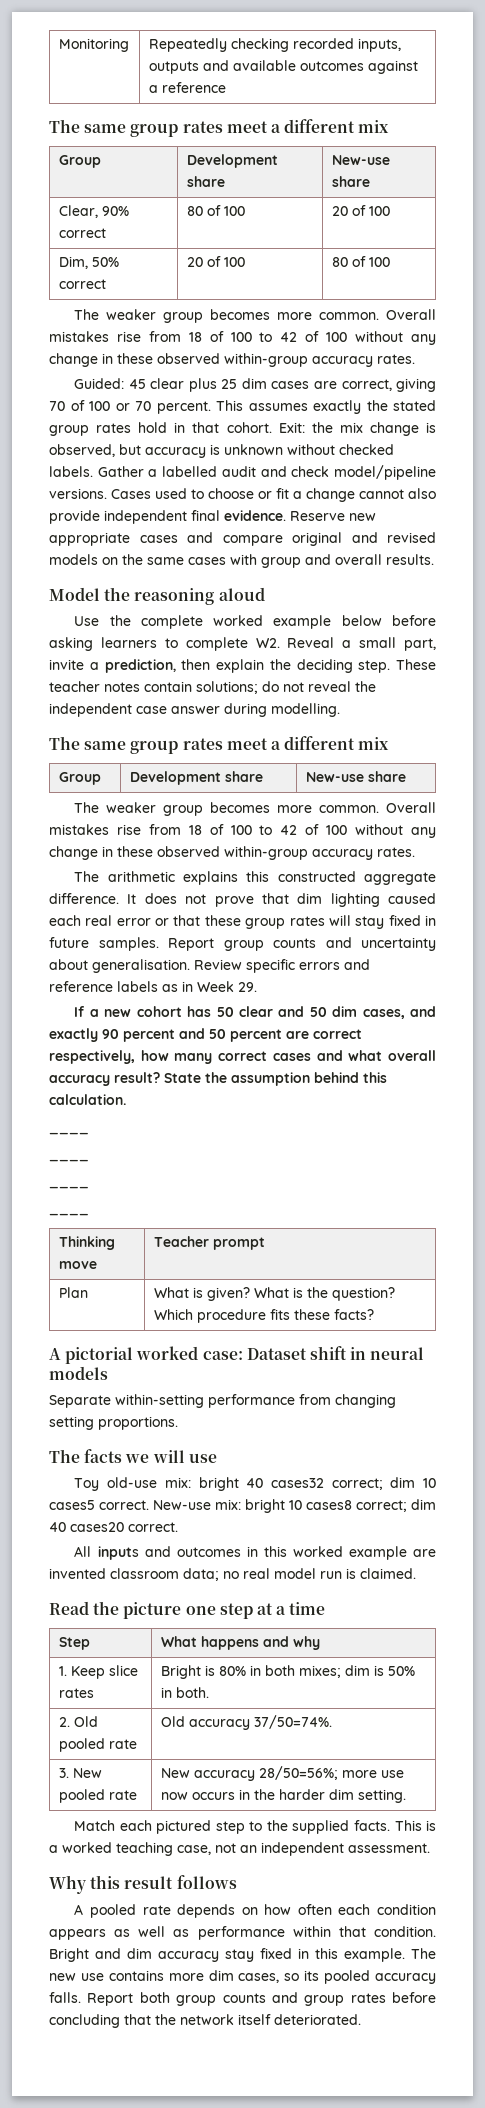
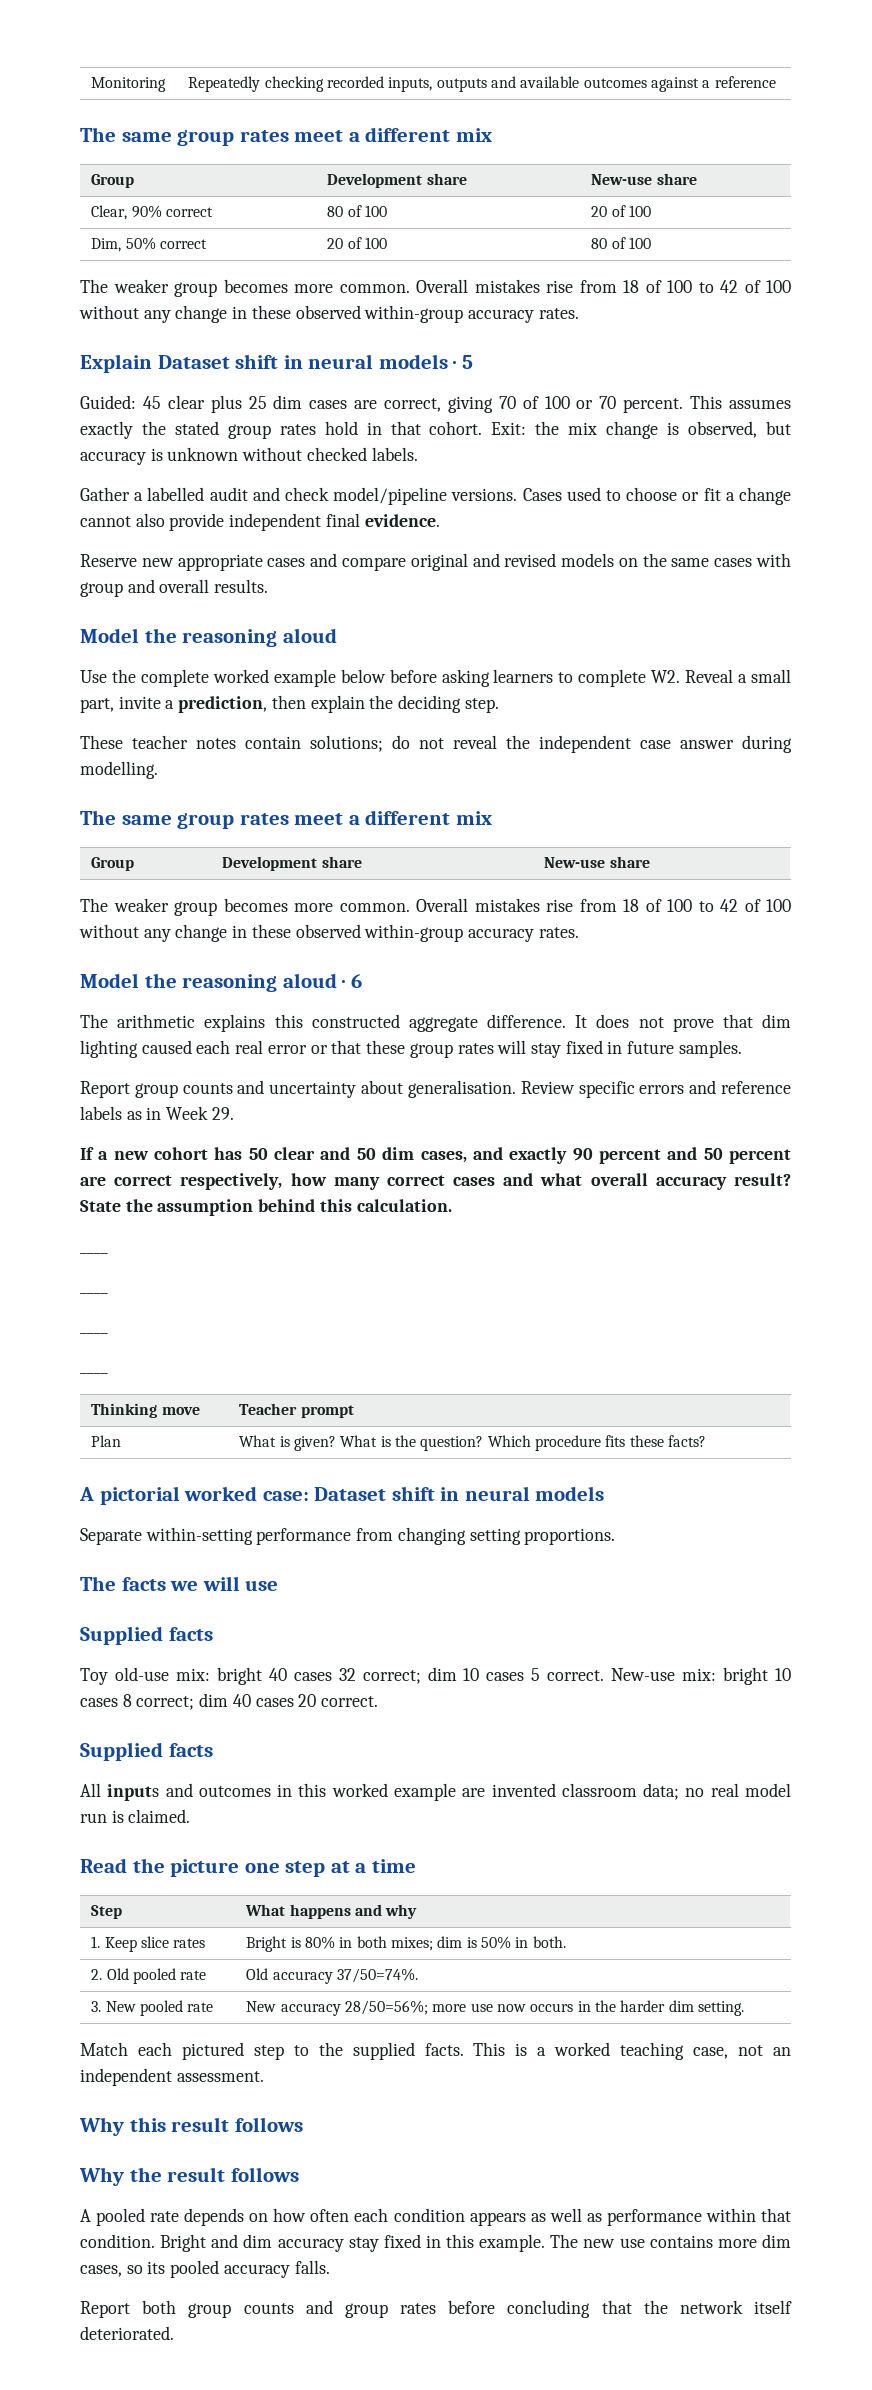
+ Explain Dataset shift in neural models · 5
- Exit: the mix change is observed, but accuracy is unknown without checked labels. Gather a labelled audit and check model/pipeline versions.
+ Exit: the mix change is observed, but accuracy is unknown without checked labels.
+ Gather a labelled audit and check model/pipeline versions.
- Cases used to choose or fit a change cannot also provide independent final evidence. Reserve new appropriate cases and compare original and revised models on the same cases with group and overall results.
+ Cases used to choose or fit a change cannot also provide independent final evidence.
+ Reserve new appropriate cases and compare original and revised models on the same cases with group and overall results.
- Use the complete worked example below before asking learners to complete W2. Reveal a small part, invite a prediction, then explain the deciding step. These teacher notes contain solutions; do not reveal the independent case answer during modelling.
+ Use the complete worked example below before asking learners to complete W2. Reveal a small part, invite a prediction, then explain the deciding step.
+ These teacher notes contain solutions; do not reveal the independent case answer during modelling.
+ Model the reasoning aloud · 6
- It does not prove that dim lighting caused each real error or that these group rates will stay fixed in future samples. Report group counts and uncertainty about generalisation.
+ It does not prove that dim lighting caused each real error or that these group rates will stay fixed in future samples.
+ Report group counts and uncertainty about generalisation.
  The facts we will use
+ Supplied facts
- Toy old-use mix: bright 40 cases32 correct; dim 10 cases5 correct.
+ Toy old-use mix: bright 40 cases 32 correct; dim 10 cases 5 correct.
- New-use mix: bright 10 cases8 correct; dim 40 cases20 correct.
+ New-use mix: bright 10 cases 8 correct; dim 40 cases 20 correct.
+ Supplied facts
+ Why the result follows
- The new use contains more dim cases, so its pooled accuracy falls. Report both group counts and group rates before concluding that the network itself deteriorated.
+ The new use contains more dim cases, so its pooled accuracy falls.
+ Report both group counts and group rates before concluding that the network itself deteriorated.

